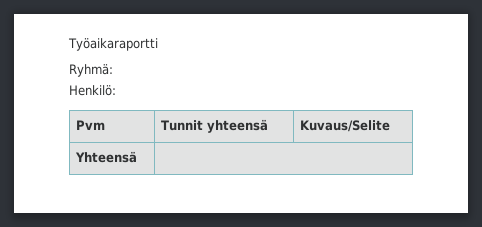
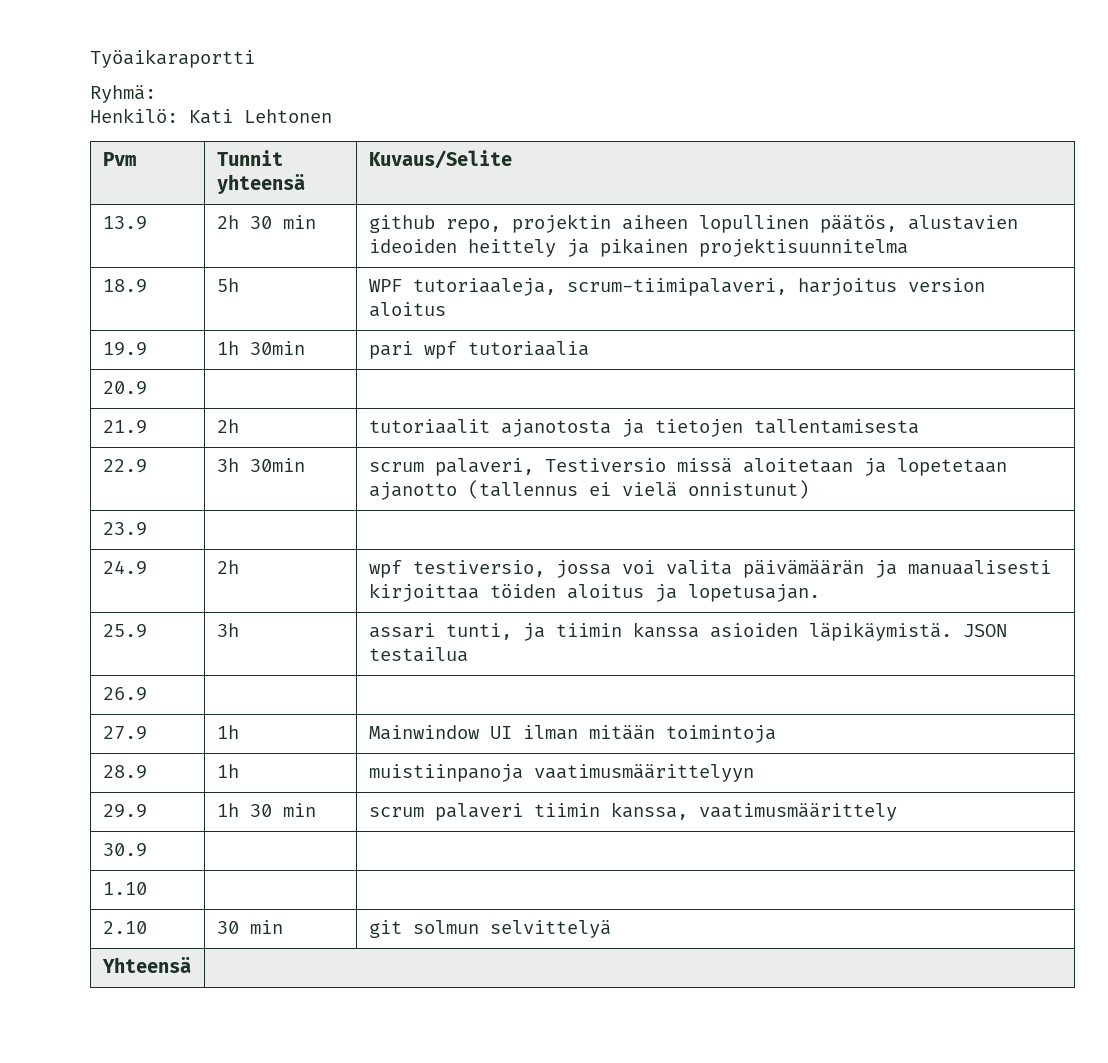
- Henkilö:
+ Henkilö: Kati Lehtonen
+ 13.9 | 2h 30 min | github repo, projektin aiheen lopullinen päätös, alustavien ideoiden heittely ja pikainen projektisuunnitelma
+ 18.9 | 5h | WPF tutoriaaleja, scrum-tiimipalaveri, harjoitus version aloitus
+ 19.9 | 1h 30min | pari wpf tutoriaalia
+ 20.9 | |
+ 21.9 | 2h | tutoriaalit ajanotosta ja tietojen tallentamisesta
+ 22.9 | 3h 30min | scrum palaveri, Testiversio missä aloitetaan ja lopetetaan ajanotto (tallennus ei vielä onnistunut)
+ 23.9 | |
+ 24.9 | 2h | wpf testiversio, jossa voi valita päivämäärän ja manuaalisesti kirjoittaa töiden aloitus ja lopetusajan.
+ 25.9 | 3h | assari tunti, ja tiimin kanssa asioiden läpikäymistä. JSON testailua
+ 26.9 | |
+ 27.9 | 1h | Mainwindow UI ilman mitään toimintoja
+ 28.9 | 1h | muistiinpanoja vaatimusmäärittelyyn
+ 29.9 | 1h 30 min | scrum palaveri tiimin kanssa, vaatimusmäärittely
+ 30.9 | |
+ 1.10 | |
+ 2.10 | 30 min | git solmun selvittelyä

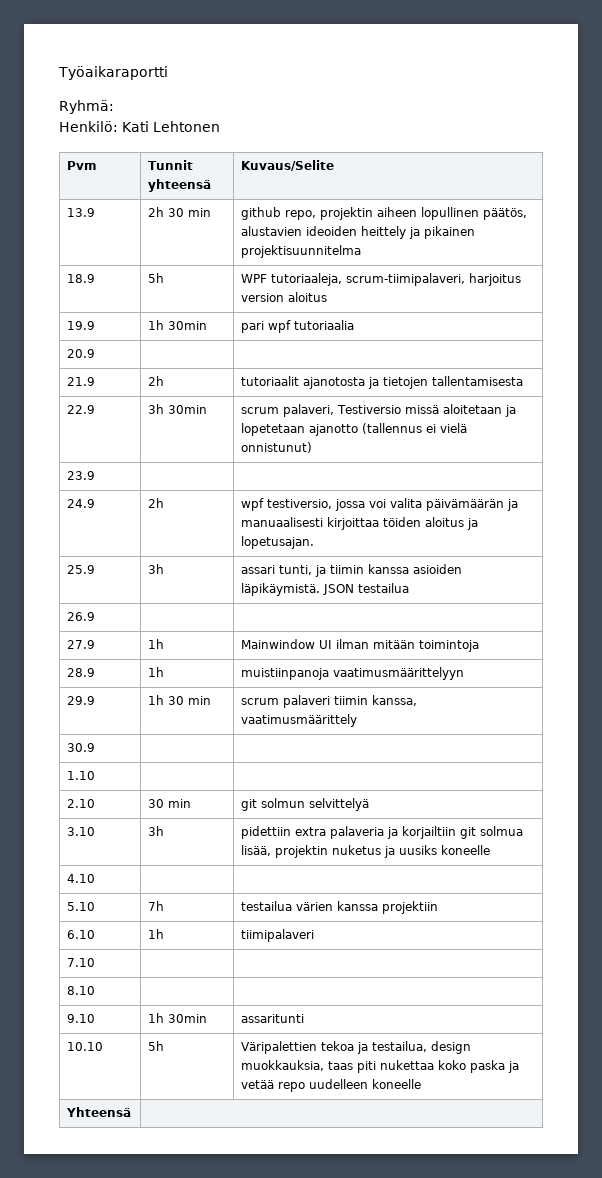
+ 3.10 | 3h | pidettiin extra palaveria ja korjailtiin git solmua lisää, projektin nuketus ja uusiks koneelle
+ 4.10 | |
+ 5.10 | 7h | testailua värien kanssa projektiin
+ 6.10 | 1h | tiimipalaveri
+ 7.10 | |
+ 8.10 | |
+ 9.10 | 1h 30min | assaritunti
+ 10.10 | 5h | Väripalettien tekoa ja testailua, design muokkauksia, taas piti nukettaa koko paska ja vetää repo uudelleen koneelle

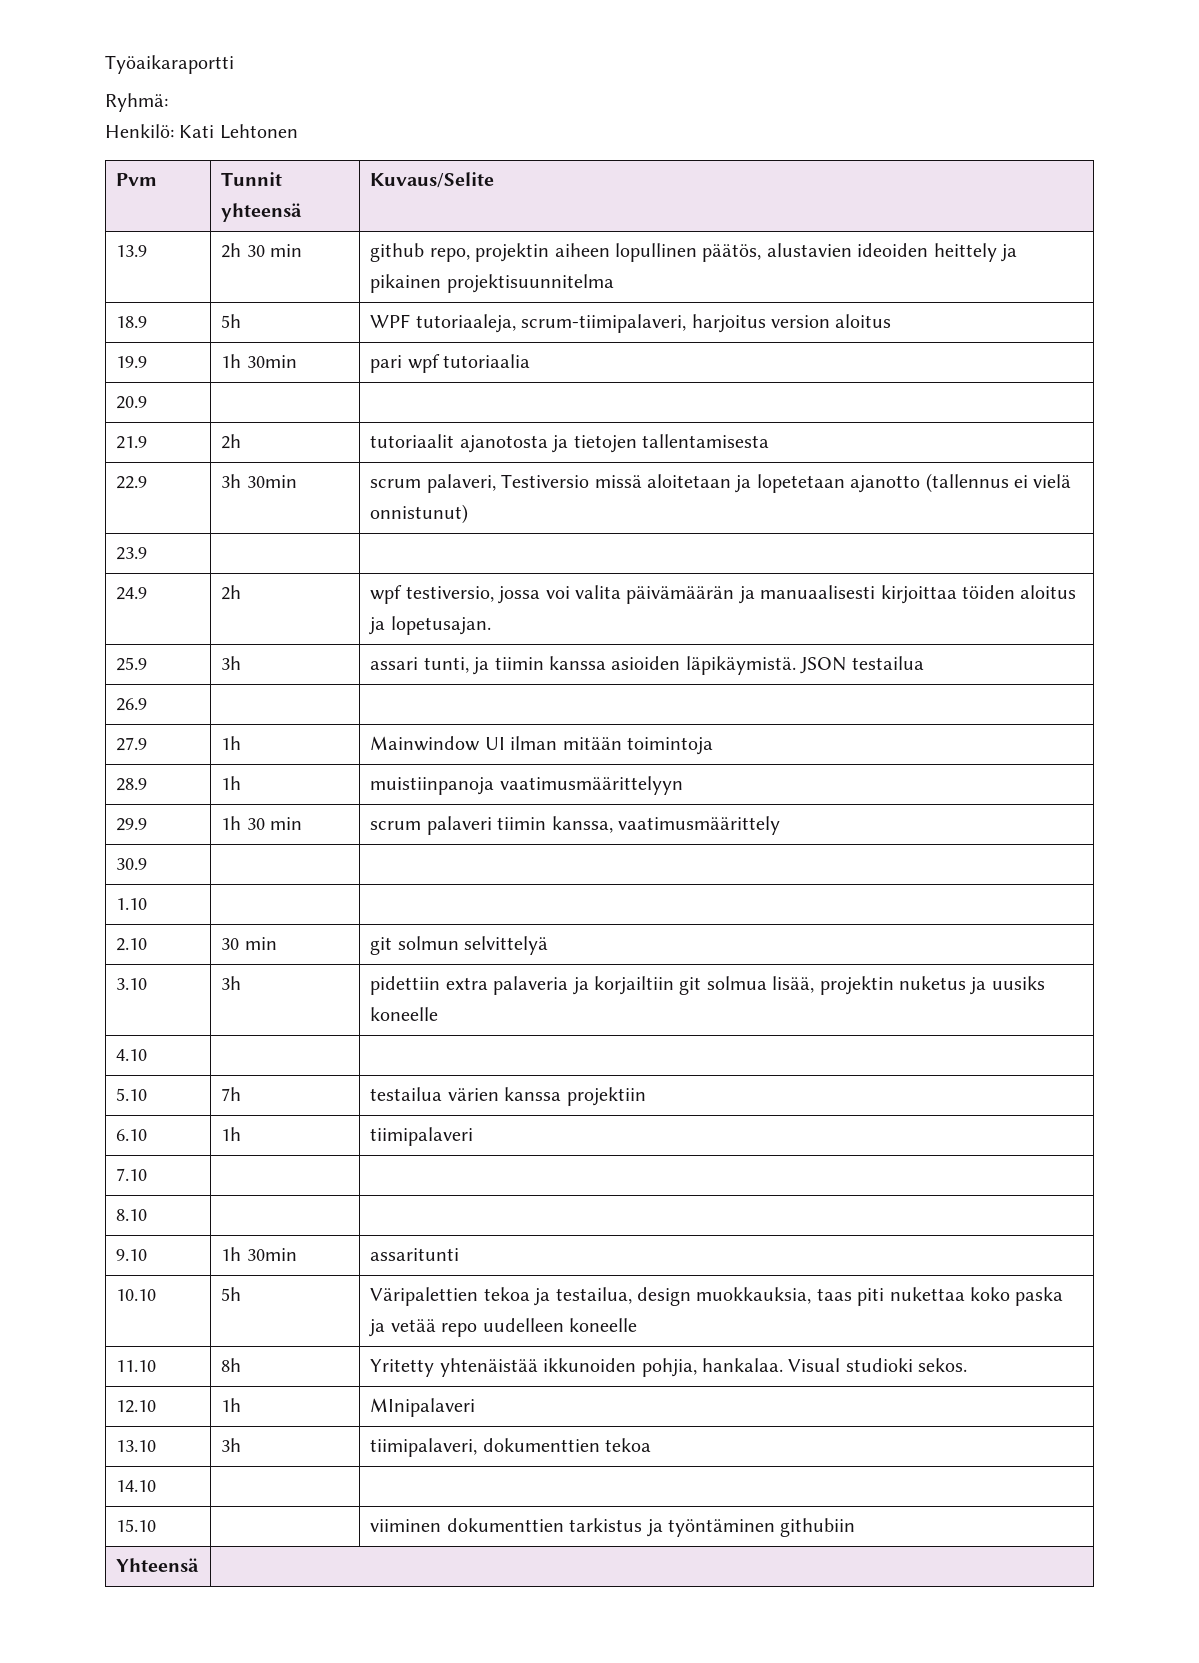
+ 11.10 | 8h | Yritetty yhtenäistää ikkunoiden pohjia, hankalaa. Visual studioki sekos.
+ 12.10 | 1h | MInipalaveri
+ 13.10 | 3h | tiimipalaveri, dokumenttien tekoa
+ 14.10 | |
+ 15.10 | | viiminen dokumenttien tarkistus ja työntäminen githubiin

